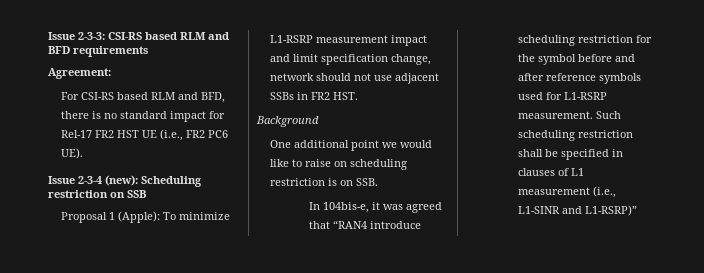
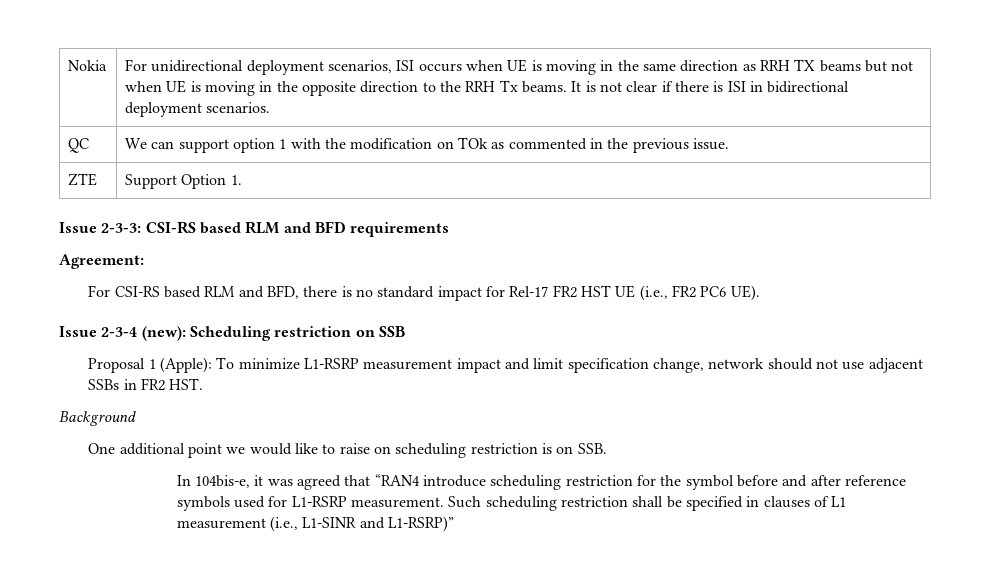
+ Nokia | For unidirectional deployment scenarios, ISI occurs when UE is moving in the same direction as RRH TX beams but not when UE is moving in the opposite direction to the RRH Tx beams. It is not clear if there is ISI in bidirectional deployment scenarios.
+ QC | We can support option 1 with the modification on TOk as commented in the previous issue.
+ ZTE | Support Option 1.

